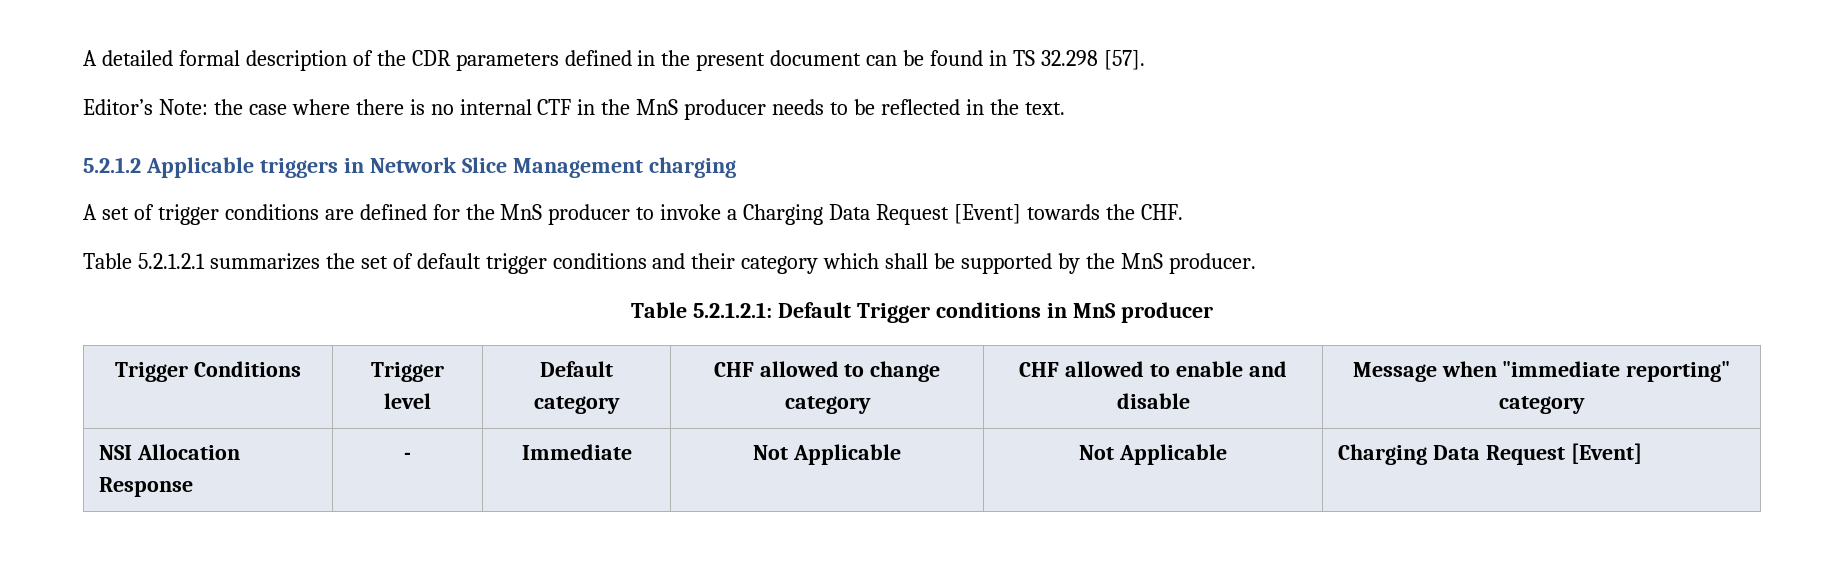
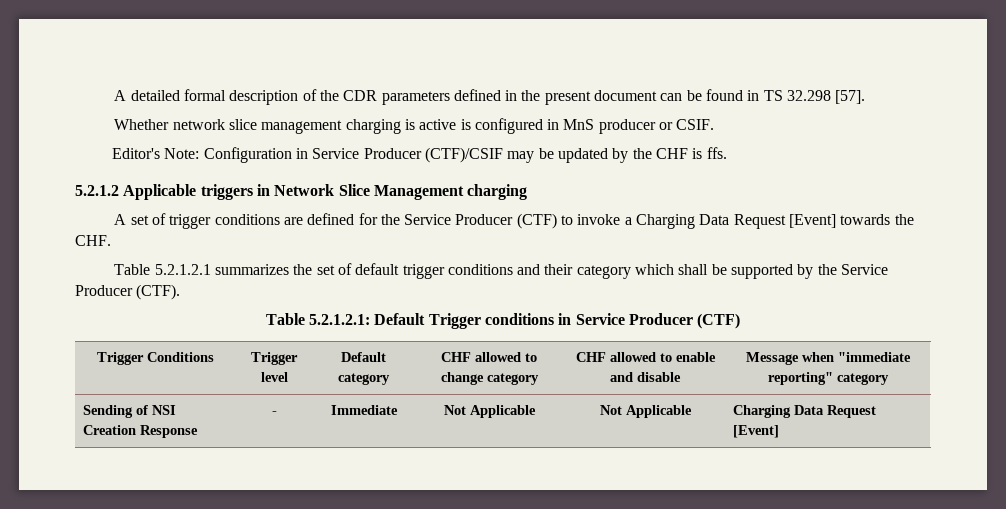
- Editor’s Note: the case where there is no internal CTF in the MnS producer needs to be reflected in the text.
+ Whether network slice management charging is active is configured in MnS producer or CSIF.
+ Editor's Note: Configuration in Service Producer (CTF)/CSIF may be updated by the CHF is ffs.
- A set of trigger conditions are defined for the MnS producer to invoke a Charging Data Request [Event] towards the CHF.
+ A set of trigger conditions are defined for the Service Producer (CTF) to invoke a Charging Data Request [Event] towards the CHF.
- Table 5.2.1.2.1 summarizes the set of default trigger conditions and their category which shall be supported by the MnS producer.
+ Table 5.2.1.2.1 summarizes the set of default trigger conditions and their category which shall be supported by the Service Producer (CTF).
- Table 5.2.1.2.1: Default Trigger conditions in MnS producer
+ Table 5.2.1.2.1: Default Trigger conditions in Service Producer (CTF)
- NSI Allocation Response | - | Immediate | Not Applicable | Not Applicable | Charging Data Request [Event]
+ Sending of NSI Creation Response | - | Immediate | Not Applicable | Not Applicable | Charging Data Request [Event]

